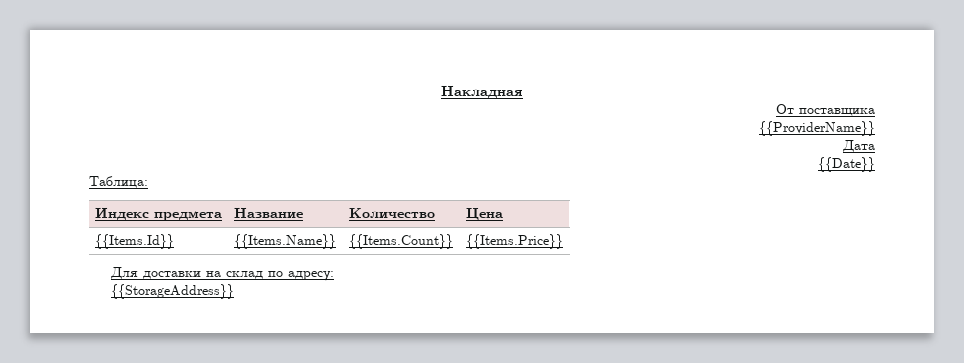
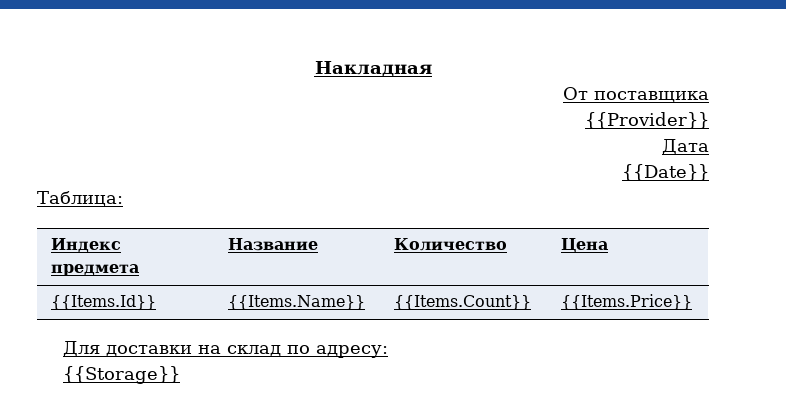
- {{ProviderName}}
+ {{Provider}}
- {{StorageAddress}}
+ {{Storage}}

